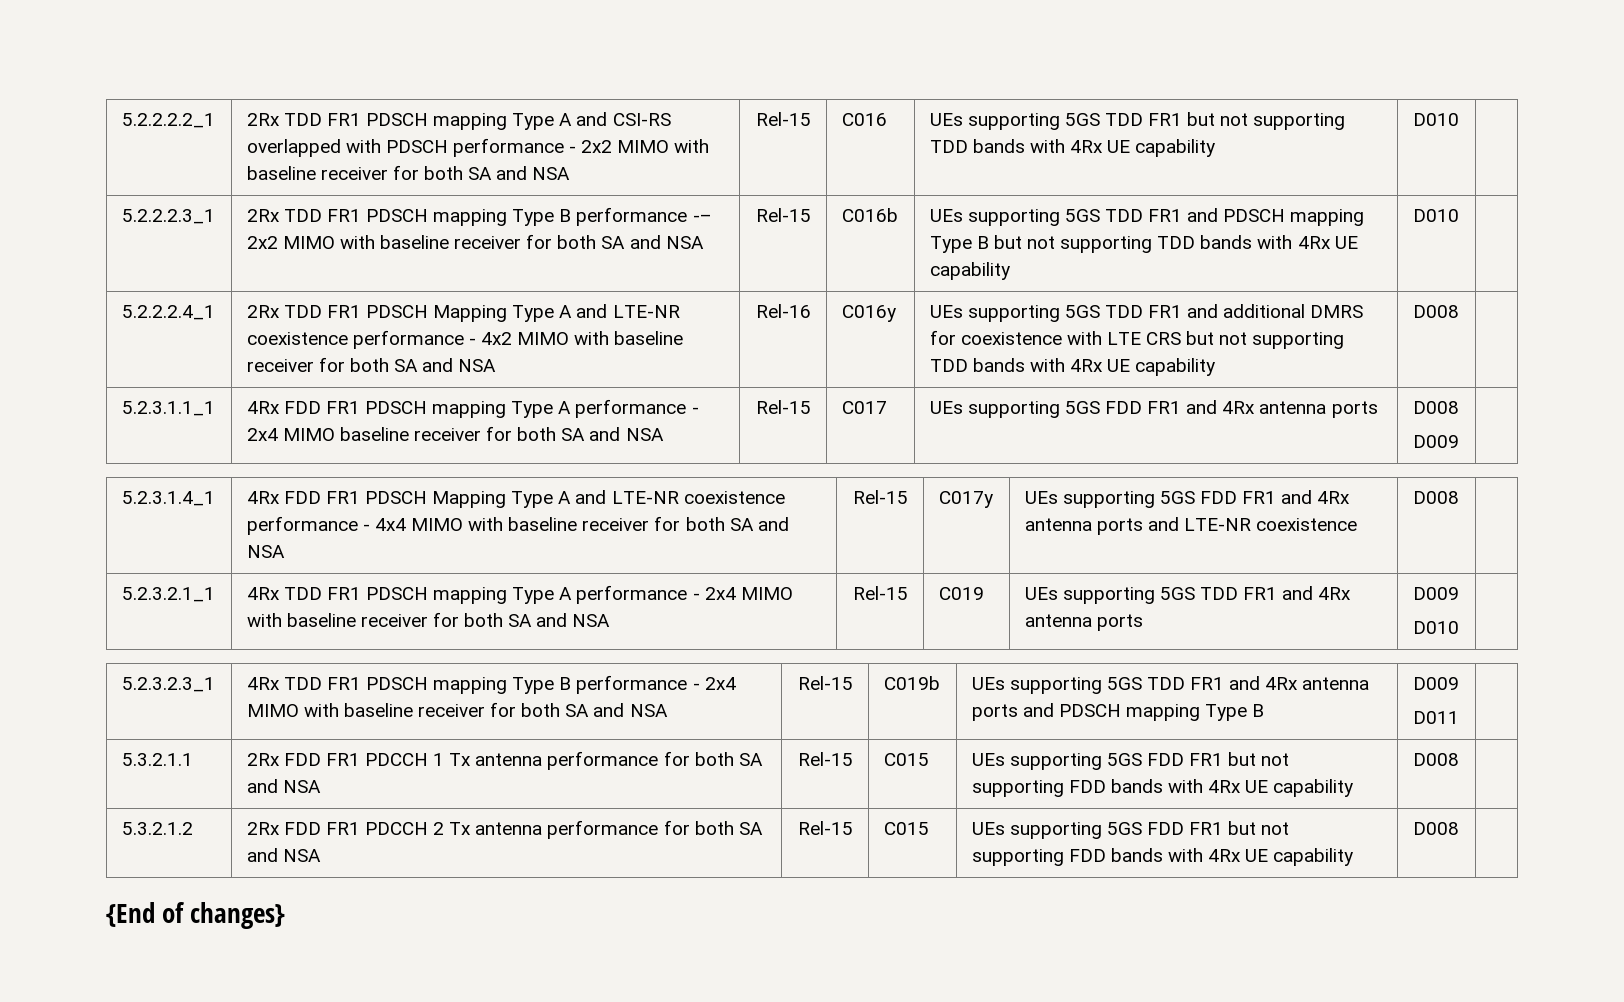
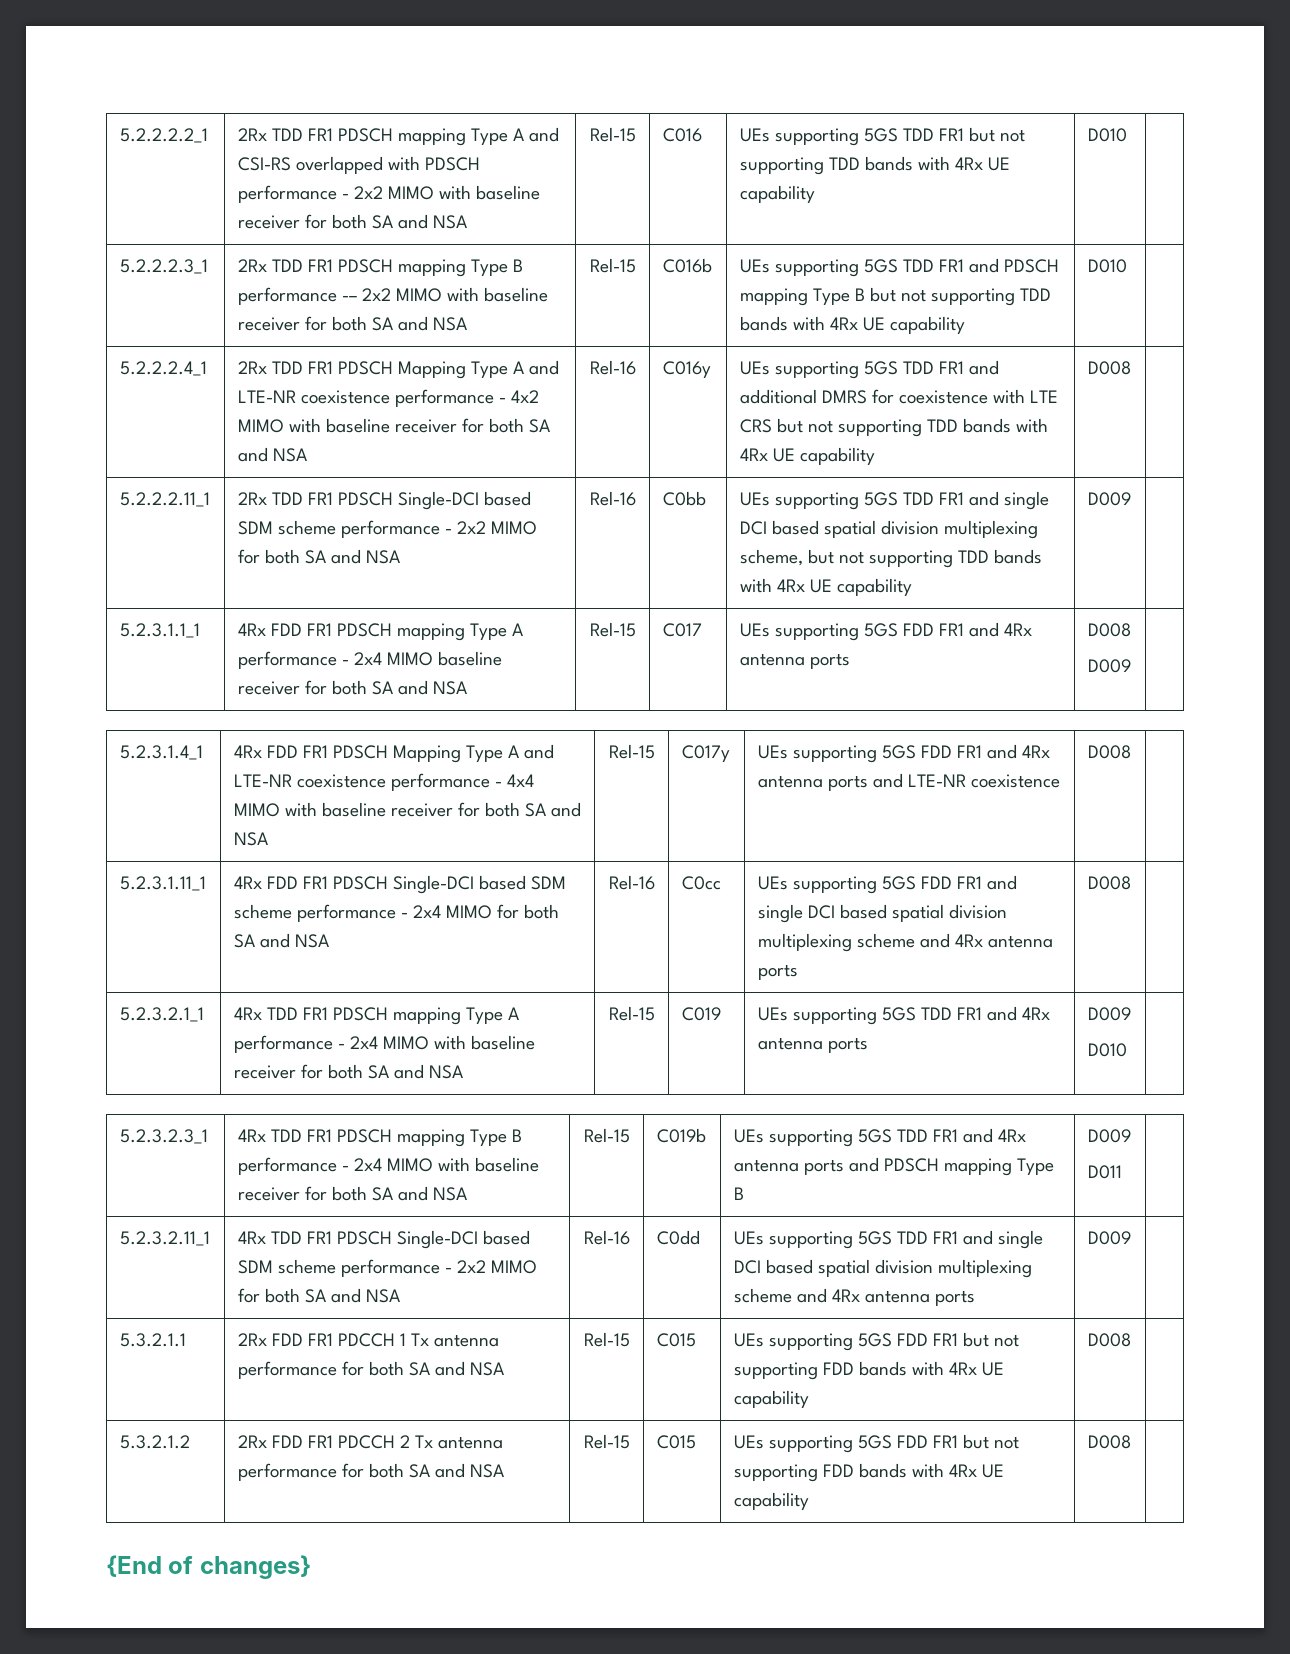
+ 5.2.2.2.11_1 | 2Rx TDD FR1 PDSCH Single-DCI based SDM scheme performance - 2x2 MIMO for both SA and NSA | Rel-16 | C0bb | UEs supporting 5GS TDD FR1 and single DCI based spatial division multiplexing scheme, but not supporting TDD bands with 4Rx UE capability | D009
+ 5.2.3.1.11_1 | 4Rx FDD FR1 PDSCH Single-DCI based SDM scheme performance - 2x4 MIMO for both SA and NSA | Rel-16 | C0cc | UEs supporting 5GS FDD FR1 and single DCI based spatial division multiplexing scheme and 4Rx antenna ports | D008 |
+ 5.2.3.2.11_1 | 4Rx TDD FR1 PDSCH Single-DCI based SDM scheme performance - 2x2 MIMO for both SA and NSA | Rel-16 | C0dd | UEs supporting 5GS TDD FR1 and single DCI based spatial division multiplexing scheme and 4Rx antenna ports | D009 |

